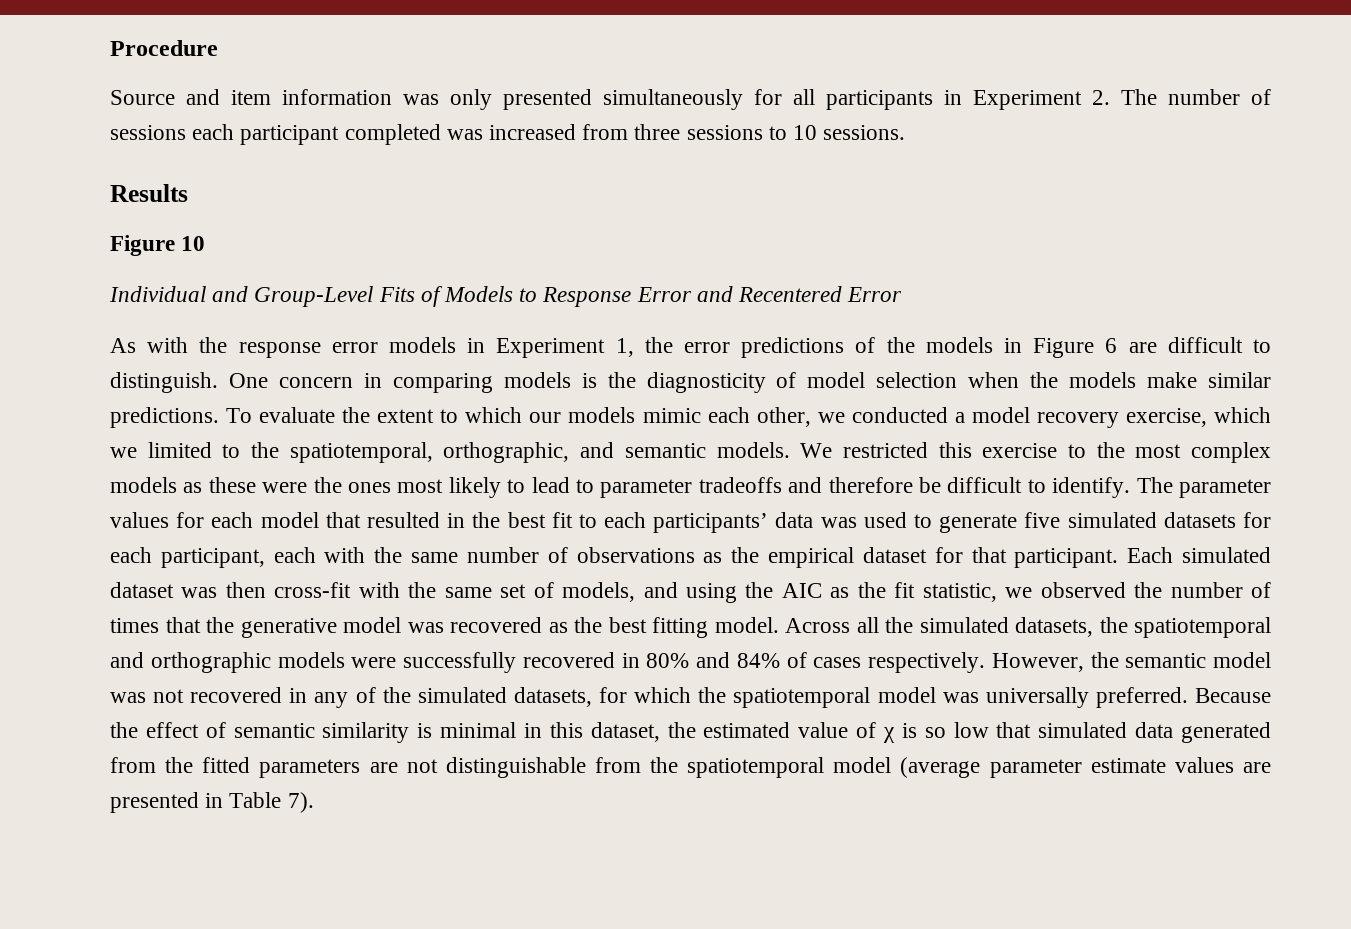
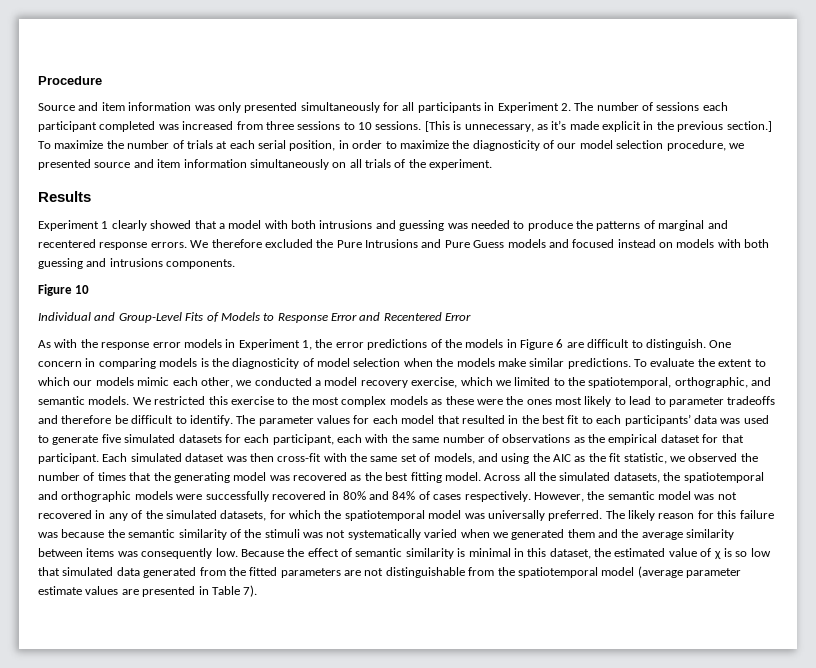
- Source and item information was only presented simultaneously for all participants in Experiment 2. The number of sessions each participant completed was increased from three sessions to 10 sessions.
+ Source and item information was only presented simultaneously for all participants in Experiment 2. The number of sessions each participant completed was increased from three sessions to 10 sessions. [This is unnecessary, as it’s made explicit in the previous section.] To maximize the number of trials at each serial position, in order to maximize the diagnosticity of our model selection procedure, we presented source and item information simultaneously on all trials of the experiment.
  Results
+ Experiment 1 clearly showed that a model with both intrusions and guessing was needed to produce the patterns of marginal and recentered response errors. We therefore excluded the Pure Intrusions and Pure Guess models and focused instead on models with both guessing and intrusions components.
- Each simulated dataset was then cross-fit with the same set of models, and using the AIC as the fit statistic, we observed the number of times that the generative model was recovered as the best fitting model.
+ Each simulated dataset was then cross-fit with the same set of models, and using the AIC as the fit statistic, we observed the number of times that the generating model was recovered as the best fitting model.
+ The likely reason for this failure was because the semantic similarity of the stimuli was not systematically varied when we generated them and the average similarity between items was consequently low.

